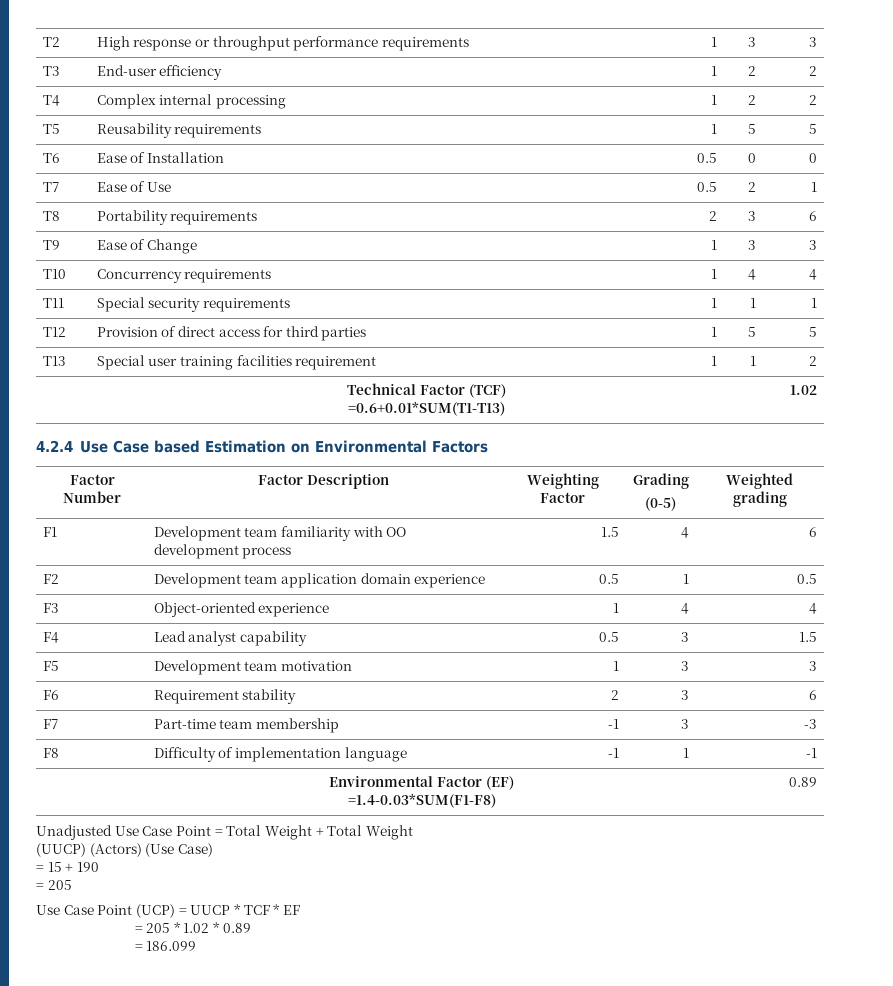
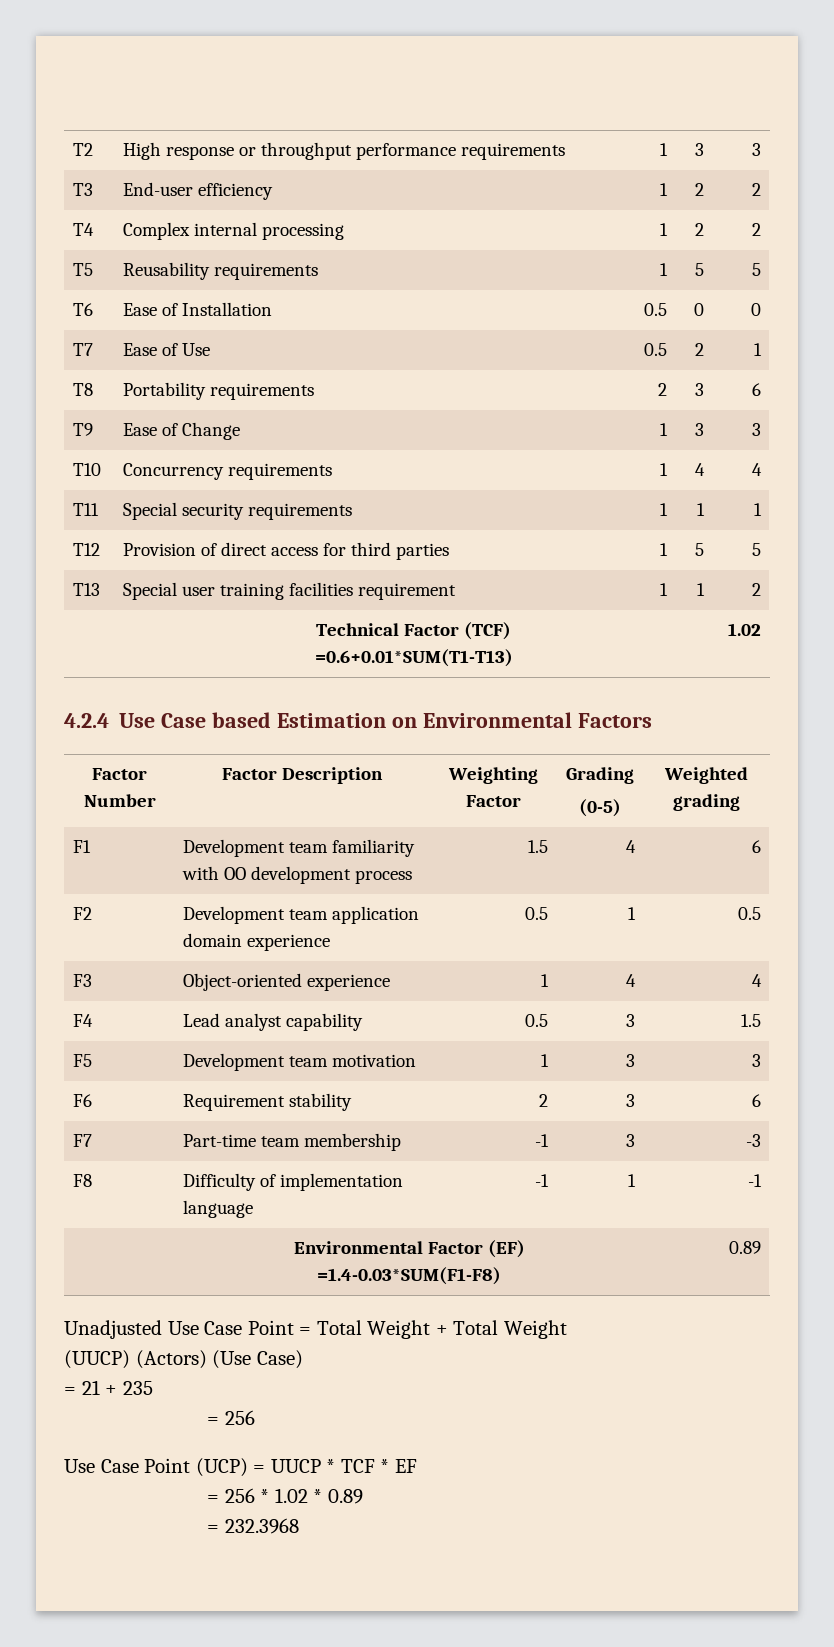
- = 15 + 190
- = 205
+ = 21 + 235
+ = 256
- = 205 * 1.02 * 0.89
+ = 256 * 1.02 * 0.89
- = 186.099
+ = 232.3968

